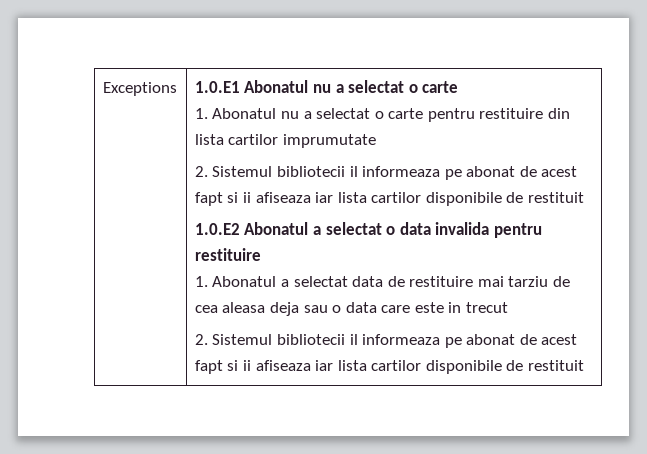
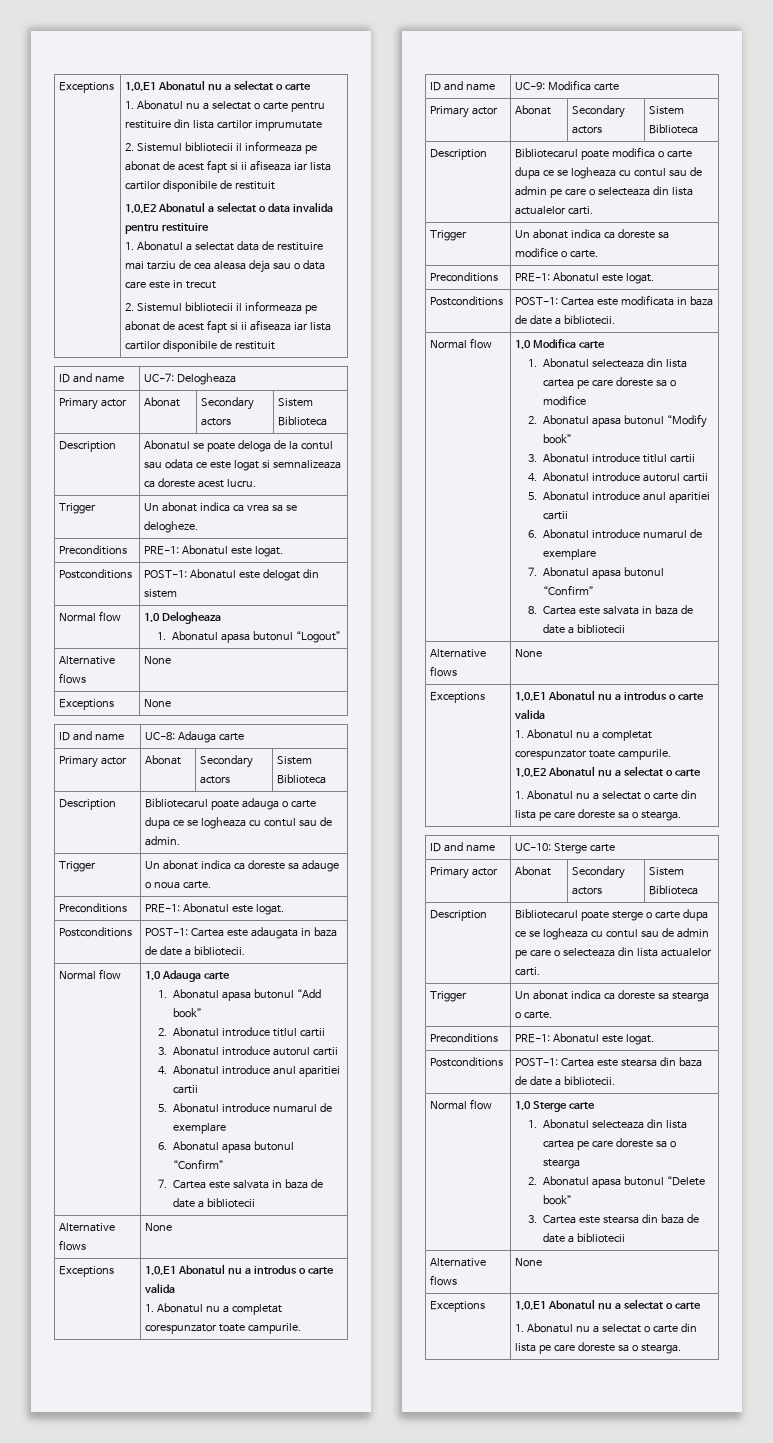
+ ID and name | UC-7: Delogheaza
+ Primary actor | Abonat | Secondary actors | Sistem Biblioteca
+ Description | Abonatul se poate deloga de la contul sau odata ce este logat si semnalizeaza ca doreste acest lucru.
+ Trigger | Un abonat indica ca vrea sa se delogheze.
+ Preconditions | PRE-1: Abonatul este logat.
+ Postconditions | POST-1: Abonatul este delogat din sistem
+ Normal flow | 1.0 Delogheaza
+ 1. Abonatul apasa butonul “Logout”
+ Alternative flows | None
+ Exceptions | None
+ ID and name | UC-8: Adauga carte
+ Primary actor | Abonat | Secondary actors | Sistem Biblioteca
+ Description | Bibliotecarul poate adauga o carte dupa ce se logheaza cu contul sau de admin.
+ Trigger | Un abonat indica ca doreste sa adauge o noua carte.
+ Preconditions | PRE-1: Abonatul este logat.
+ Postconditions | POST-1: Cartea este adaugata in baza de date a bibliotecii.
+ Normal flow | 1.0 Adauga carte
+ 1. Abonatul apasa butonul “Add book”
+ 2. Abonatul introduce titlul cartii
+ 3. Abonatul introduce autorul cartii
+ 4. Abonatul introduce anul aparitiei cartii
+ 5. Abonatul introduce numarul de exemplare
+ 6. Abonatul apasa butonul “Confirm”
+ 7. Cartea este salvata in baza de date a bibliotecii
+ Alternative flows | None
+ Exceptions | 1.0.E1 Abonatul nu a introdus o carte valida
+ 1. Abonatul nu a completat corespunzator toate campurile.
+ ID and name | UC-9: Modifica carte
+ Primary actor | Abonat | Secondary actors | Sistem Biblioteca
+ Description | Bibliotecarul poate modifica o carte dupa ce se logheaza cu contul sau de admin pe care o selecteaza din lista actualelor carti.
+ Trigger | Un abonat indica ca doreste sa modifice o carte.
+ Preconditions | PRE-1: Abonatul este logat.
+ Postconditions | POST-1: Cartea este modificata in baza de date a bibliotecii.
+ Normal flow | 1.0 Modifica carte
+ 1. Abonatul selecteaza din lista cartea pe care doreste sa o modifice
+ 2. Abonatul apasa butonul “Modify book”
+ 3. Abonatul introduce titlul cartii
+ 4. Abonatul introduce autorul cartii
+ 5. Abonatul introduce anul aparitiei cartii
+ 6. Abonatul introduce numarul de exemplare
+ 7. Abonatul apasa butonul “Confirm”
+ 8. Cartea este salvata in baza de date a bibliotecii
+ Alternative flows | None
+ Exceptions | 1.0.E1 Abonatul nu a introdus o carte valida
+ 1. Abonatul nu a completat corespunzator toate campurile.
+ 1.0.E2 Abonatul nu a selectat o carte
+ 1. Abonatul nu a selectat o carte din lista pe care doreste sa o stearga.
+ ID and name | UC-10: Sterge carte
+ Primary actor | Abonat | Secondary actors | Sistem Biblioteca
+ Description | Bibliotecarul poate sterge o carte dupa ce se logheaza cu contul sau de admin pe care o selecteaza din lista actualelor carti.
+ Trigger | Un abonat indica ca doreste sa stearga o carte.
+ Preconditions | PRE-1: Abonatul este logat.
+ Postconditions | POST-1: Cartea este stearsa din baza de date a bibliotecii.
+ Normal flow | 1.0 Sterge carte
+ 1. Abonatul selecteaza din lista cartea pe care doreste sa o stearga
+ 2. Abonatul apasa butonul “Delete book”
+ 3. Cartea este stearsa din baza de date a bibliotecii
+ Alternative flows | None
+ Exceptions | 1.0.E1 Abonatul nu a selectat o carte
+ 1. Abonatul nu a selectat o carte din lista pe care doreste sa o stearga.

